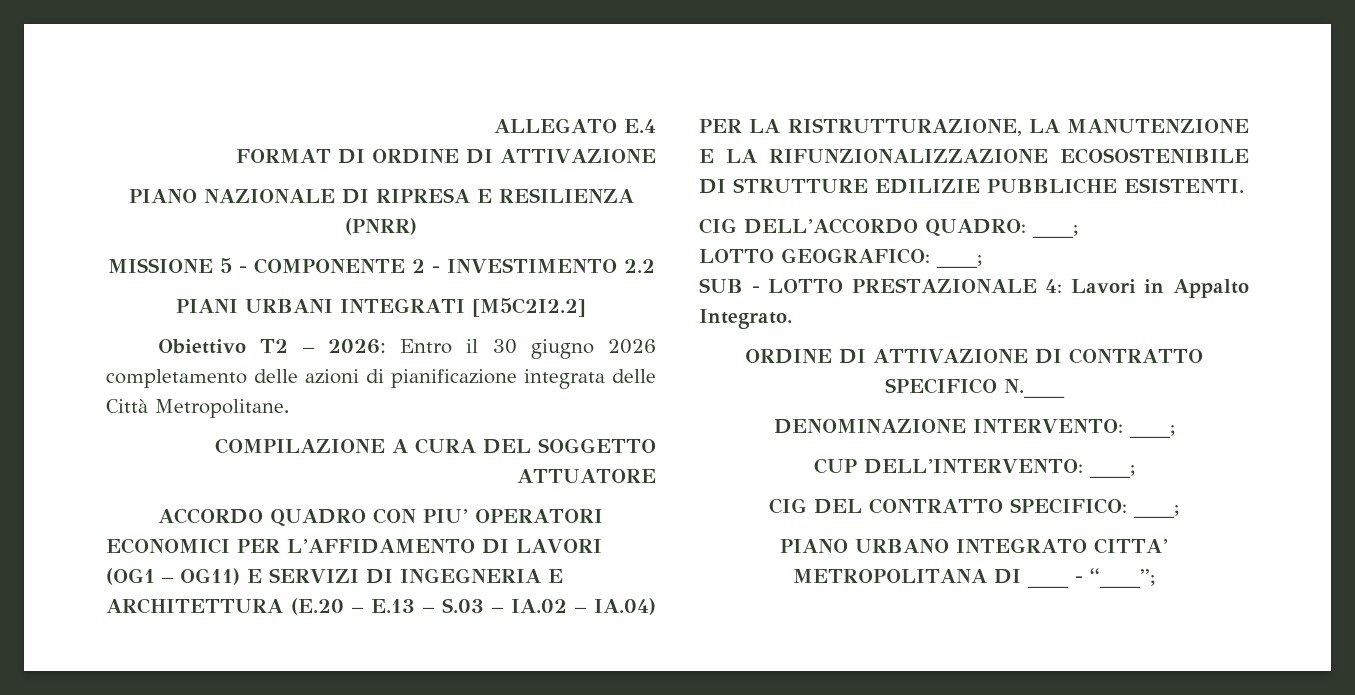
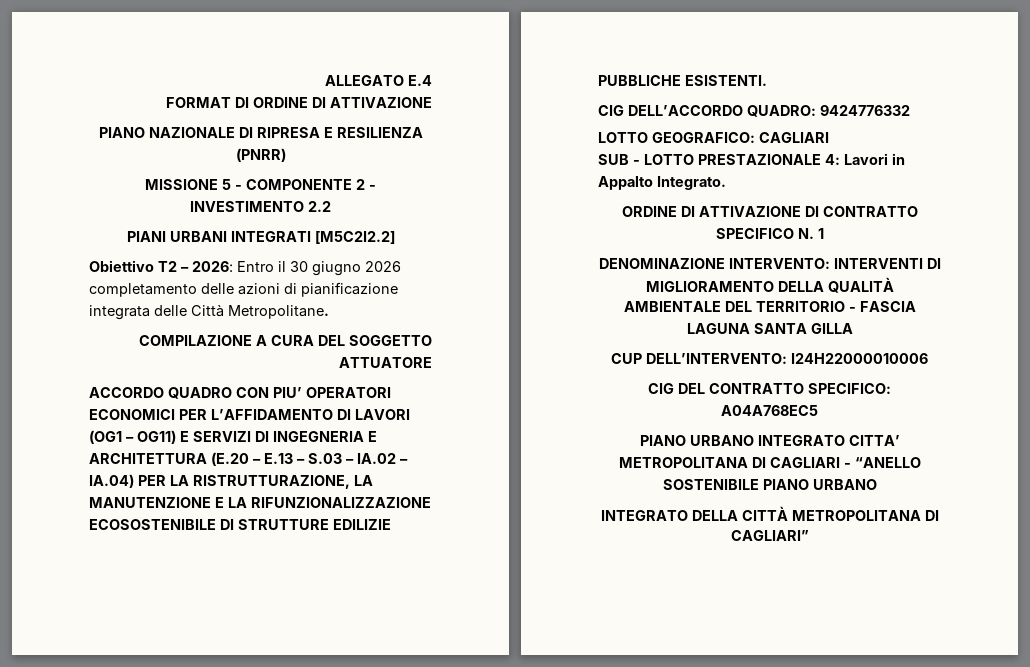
- CIG DELL’ACCORDO QUADRO: ____;
+ CIG DELL’ACCORDO QUADRO: 9424776332
- LOTTO GEOGRAFICO: ____;
+ LOTTO GEOGRAFICO: CAGLIARI
- ORDINE DI ATTIVAZIONE DI CONTRATTO SPECIFICO N.____
+ ORDINE DI ATTIVAZIONE DI CONTRATTO SPECIFICO N. 1
- DENOMINAZIONE INTERVENTO: ____;
+ DENOMINAZIONE INTERVENTO: INTERVENTI DI MIGLIORAMENTO DELLA QUALITÀ AMBIENTALE DEL TERRITORIO - FASCIA LAGUNA SANTA GILLA
- CUP DELL’INTERVENTO: ____;
+ CUP DELL’INTERVENTO: I24H22000010006
- CIG DEL CONTRATTO SPECIFICO: ____;
+ CIG DEL CONTRATTO SPECIFICO: A04A768EC5
- PIANO URBANO INTEGRATO CITTA’ METROPOLITANA DI ____ - “____”;
+ PIANO URBANO INTEGRATO CITTA’ METROPOLITANA DI CAGLIARI - “ANELLO SOSTENIBILE PIANO URBANO
+ INTEGRATO DELLA CITTÀ METROPOLITANA DI CAGLIARI”

